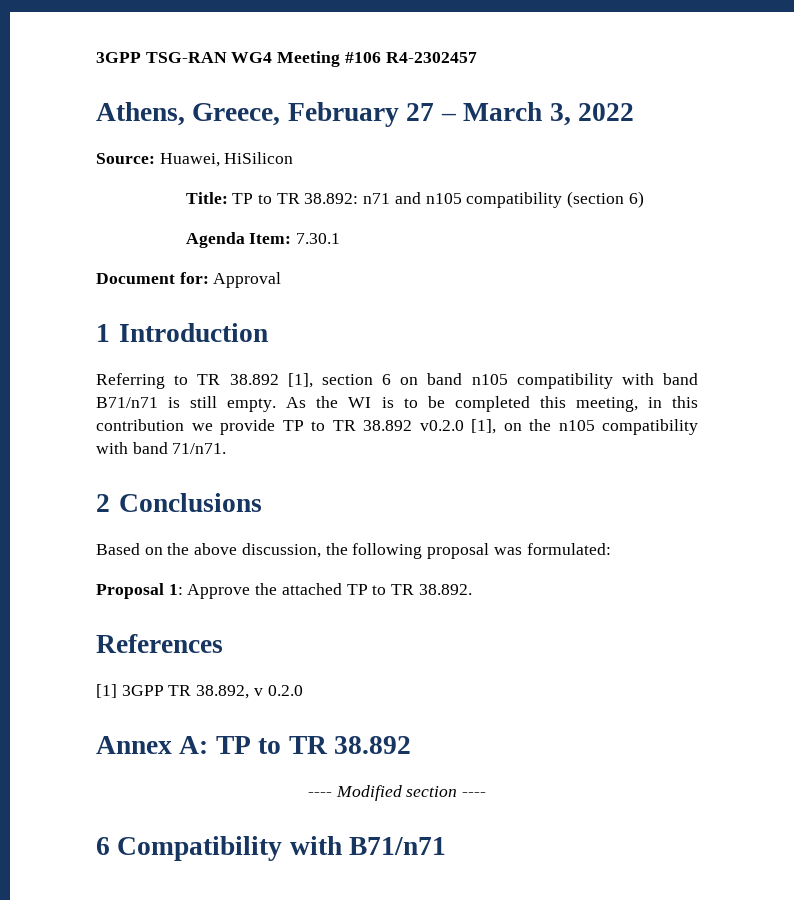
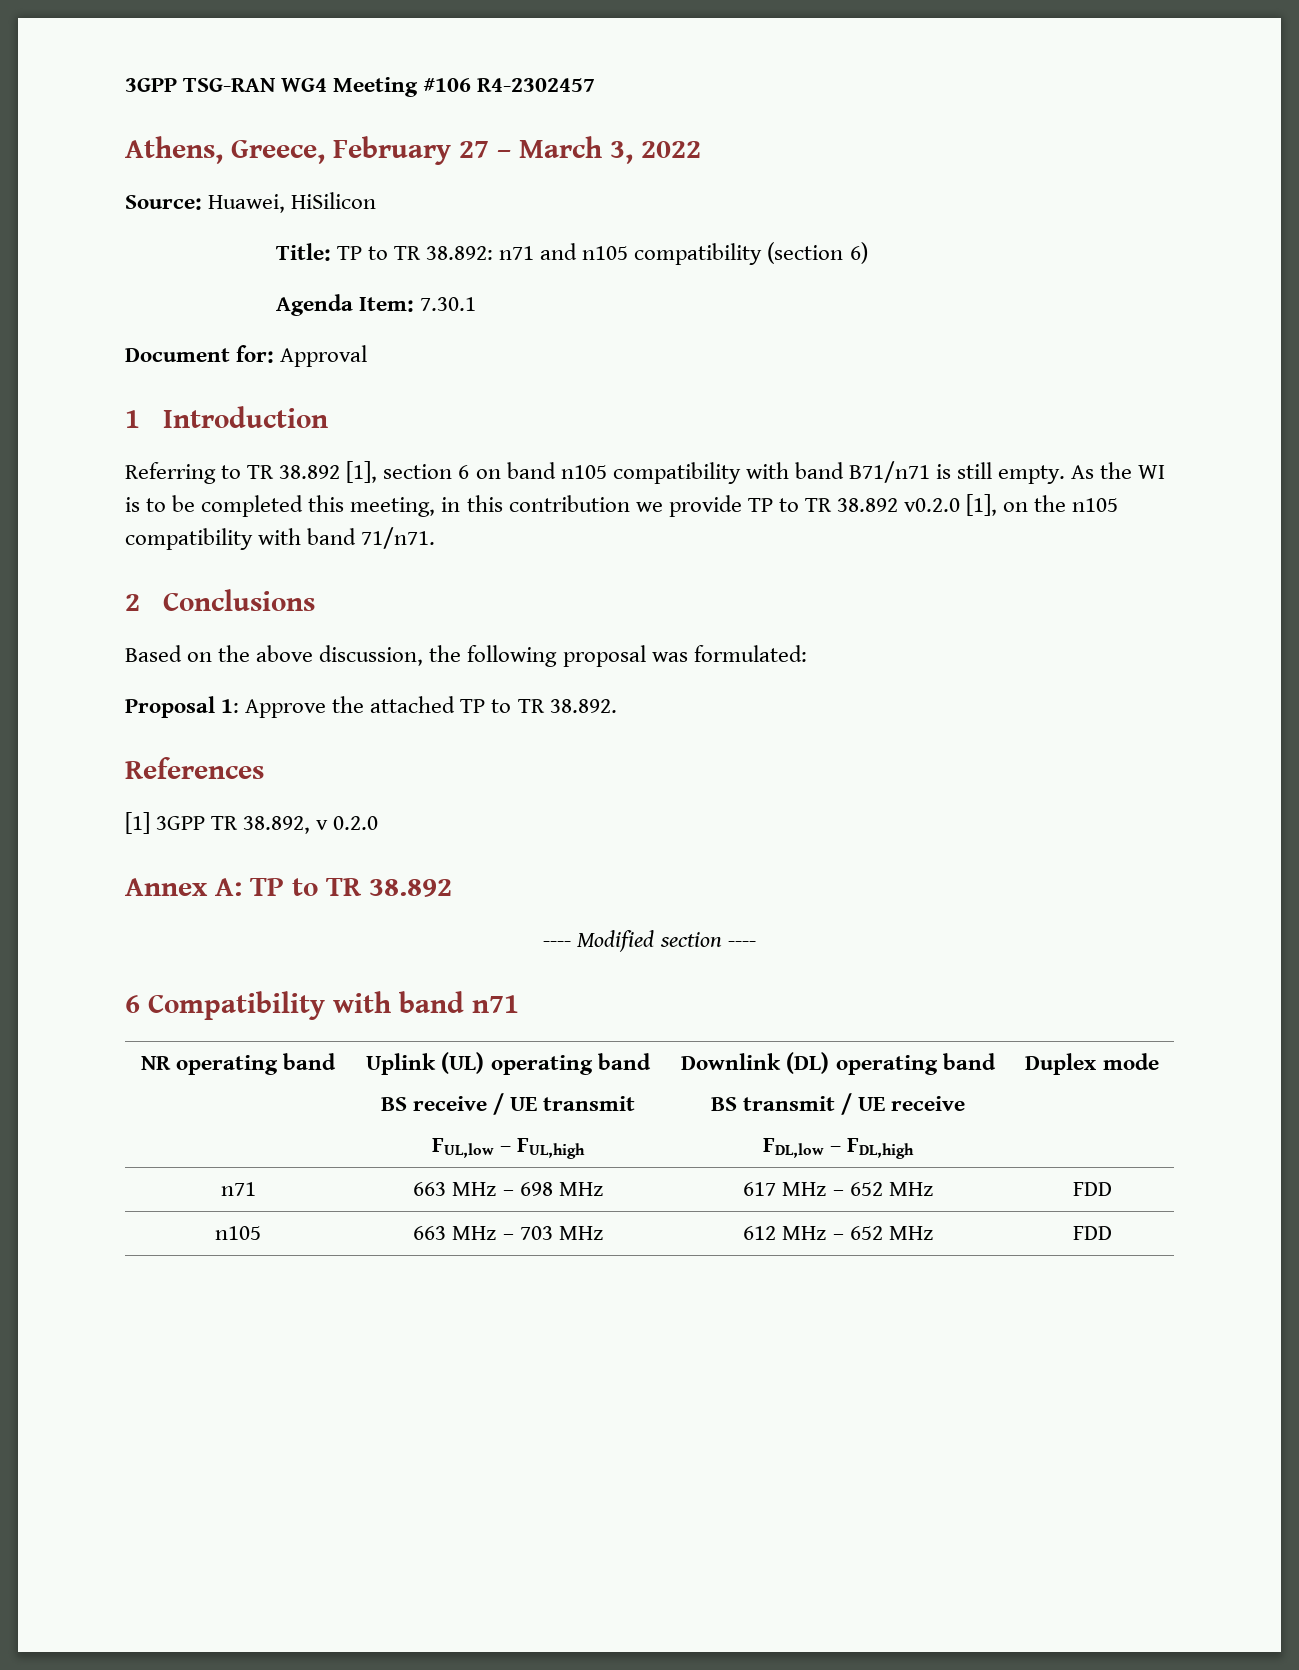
- 6 Compatibility with B71/n71
+ 6 Compatibility with band n71
+ NR operating band | Uplink (UL) operating band
+ BS receive / UE transmit
+ FUL,low – FUL,high | Downlink (DL) operating band
+ BS transmit / UE receive
+ FDL,low – FDL,high | Duplex mode
+ n71 | 663 MHz – 698 MHz | 617 MHz – 652 MHz | FDD
+ n105 | 663 MHz – 703 MHz | 612 MHz – 652 MHz | FDD

